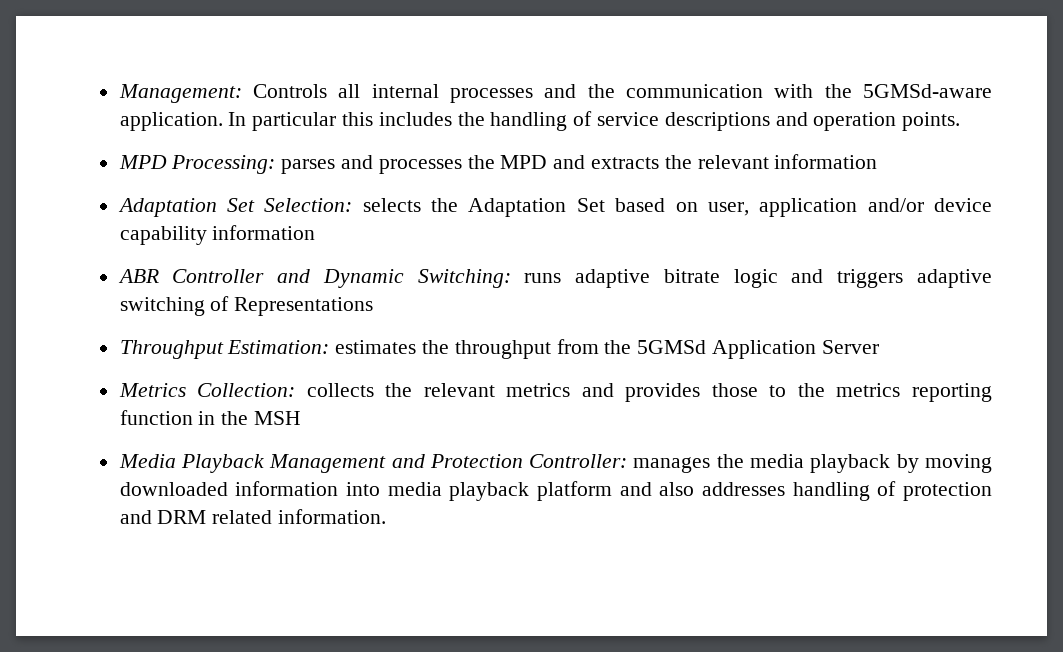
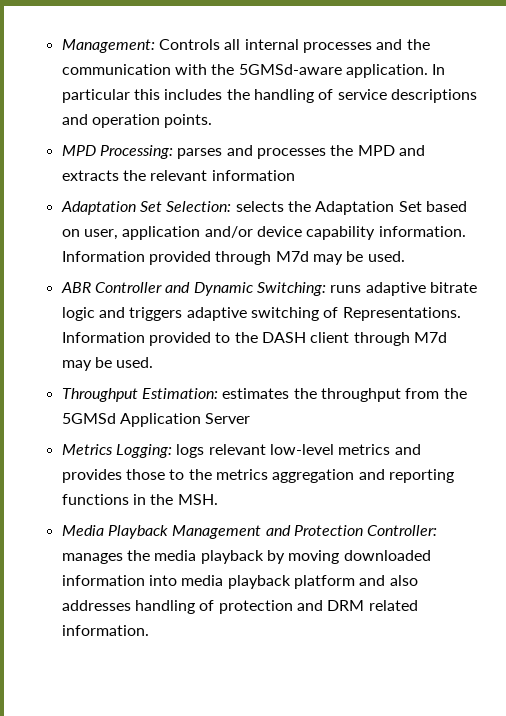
- Adaptation Set Selection: selects the Adaptation Set based on user, application and/or device capability information
+ Adaptation Set Selection: selects the Adaptation Set based on user, application and/or device capability information. Information provided through M7d may be used.
- ABR Controller and Dynamic Switching: runs adaptive bitrate logic and triggers adaptive switching of Representations
+ ABR Controller and Dynamic Switching: runs adaptive bitrate logic and triggers adaptive switching of Representations. Information provided to the DASH client through M7d may be used.
- Metrics Collection: collects the relevant metrics and provides those to the metrics reporting function in the MSH
+ Metrics Logging: logs relevant low-level metrics and provides those to the metrics aggregation and reporting functions in the MSH.

